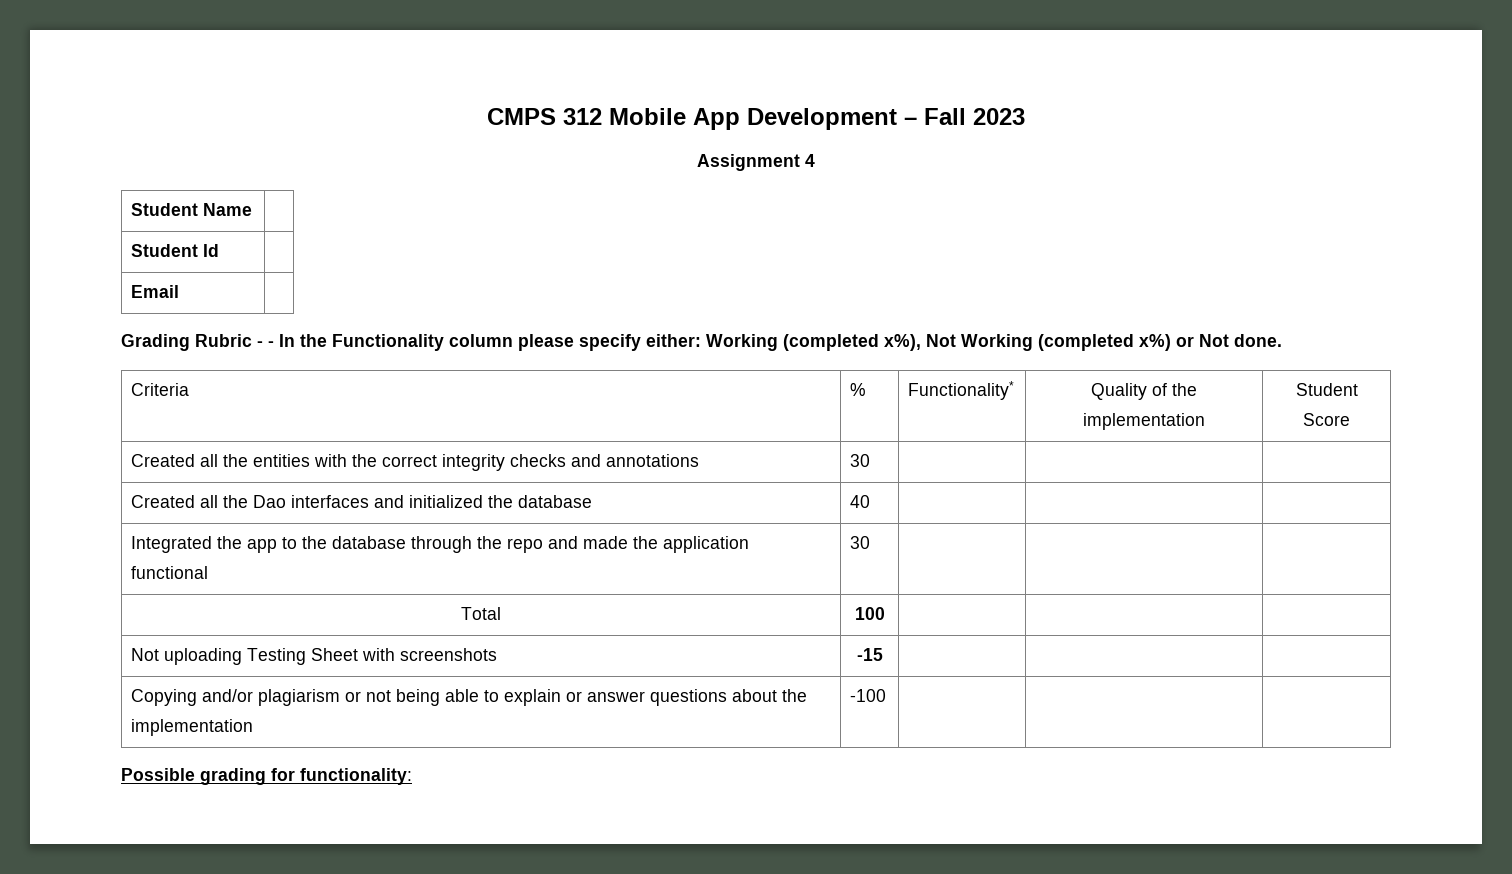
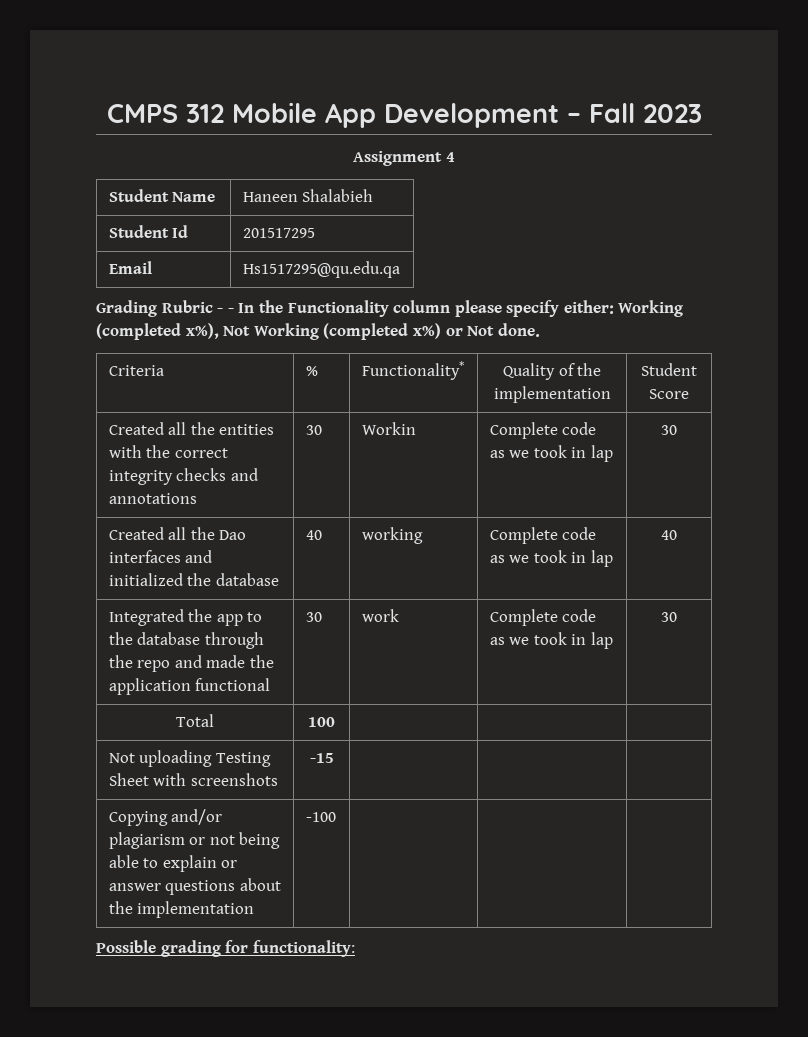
- Student Name |
+ Student Name | Haneen Shalabieh
- Student Id |
+ Student Id | 201517295
- Email |
+ Email | Hs1517295@qu.edu.qa
- Created all the entities with the correct integrity checks and annotations | 30 | | |
+ Created all the entities with the correct integrity checks and annotations | 30 | Workin | Complete code as we took in lap | 30
- Created all the Dao interfaces and initialized the database | 40 | | |
+ Created all the Dao interfaces and initialized the database | 40 | working | Complete code as we took in lap | 40
- Integrated the app to the database through the repo and made the application functional | 30 | | |
+ Integrated the app to the database through the repo and made the application functional | 30 | work | Complete code as we took in lap | 30

